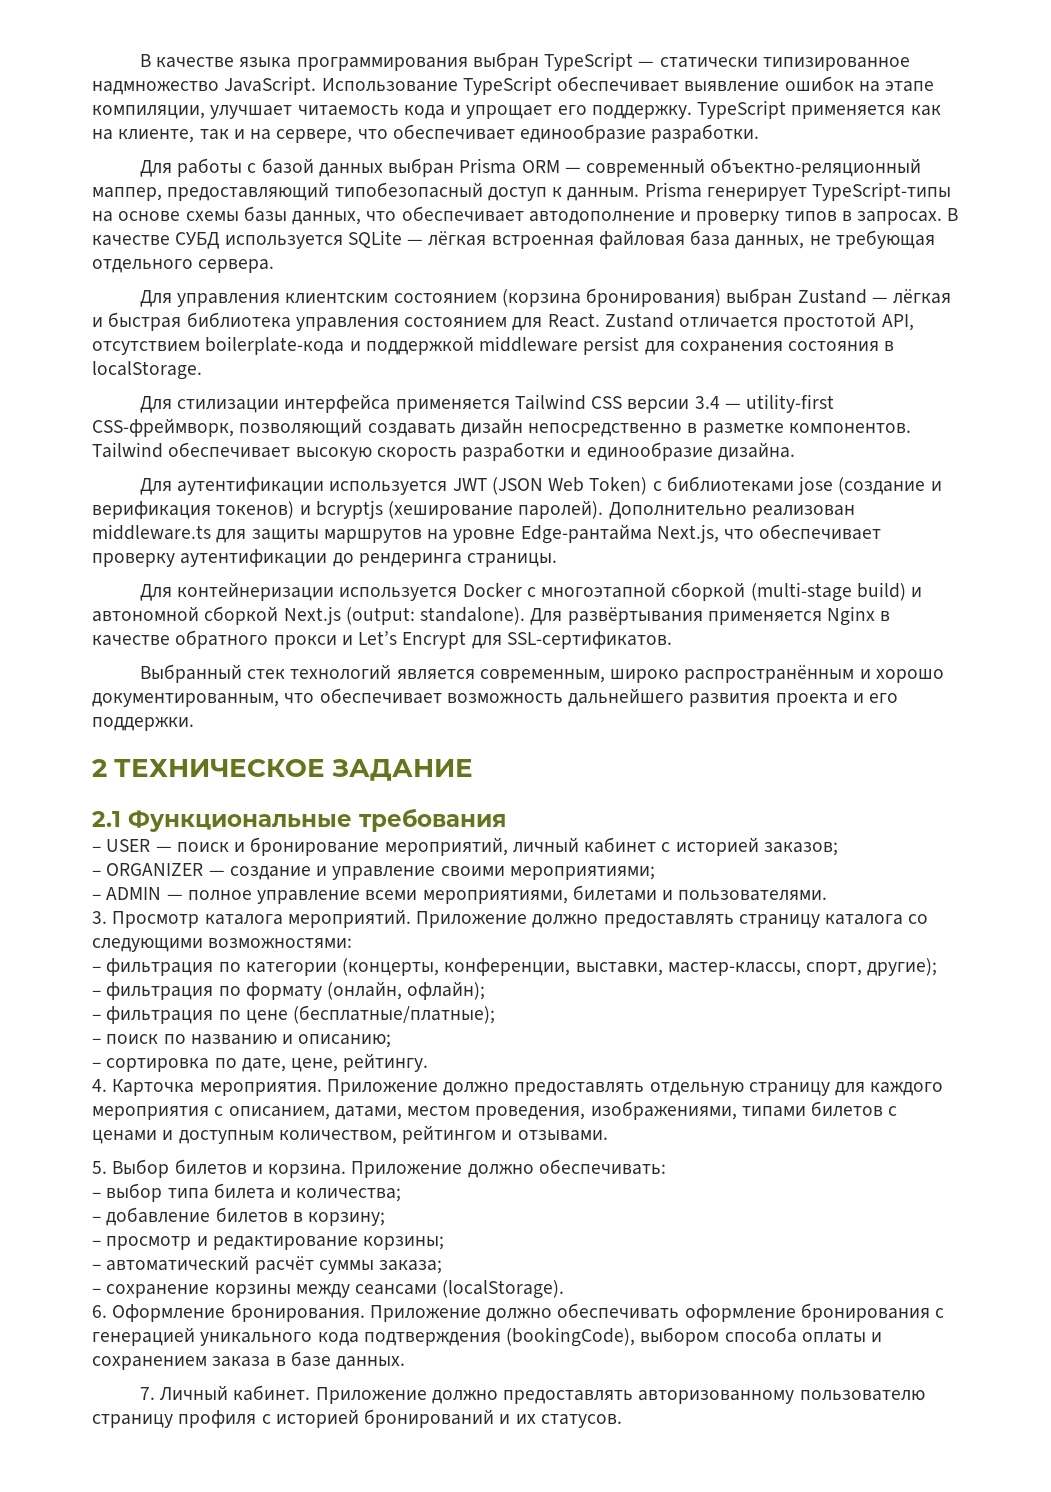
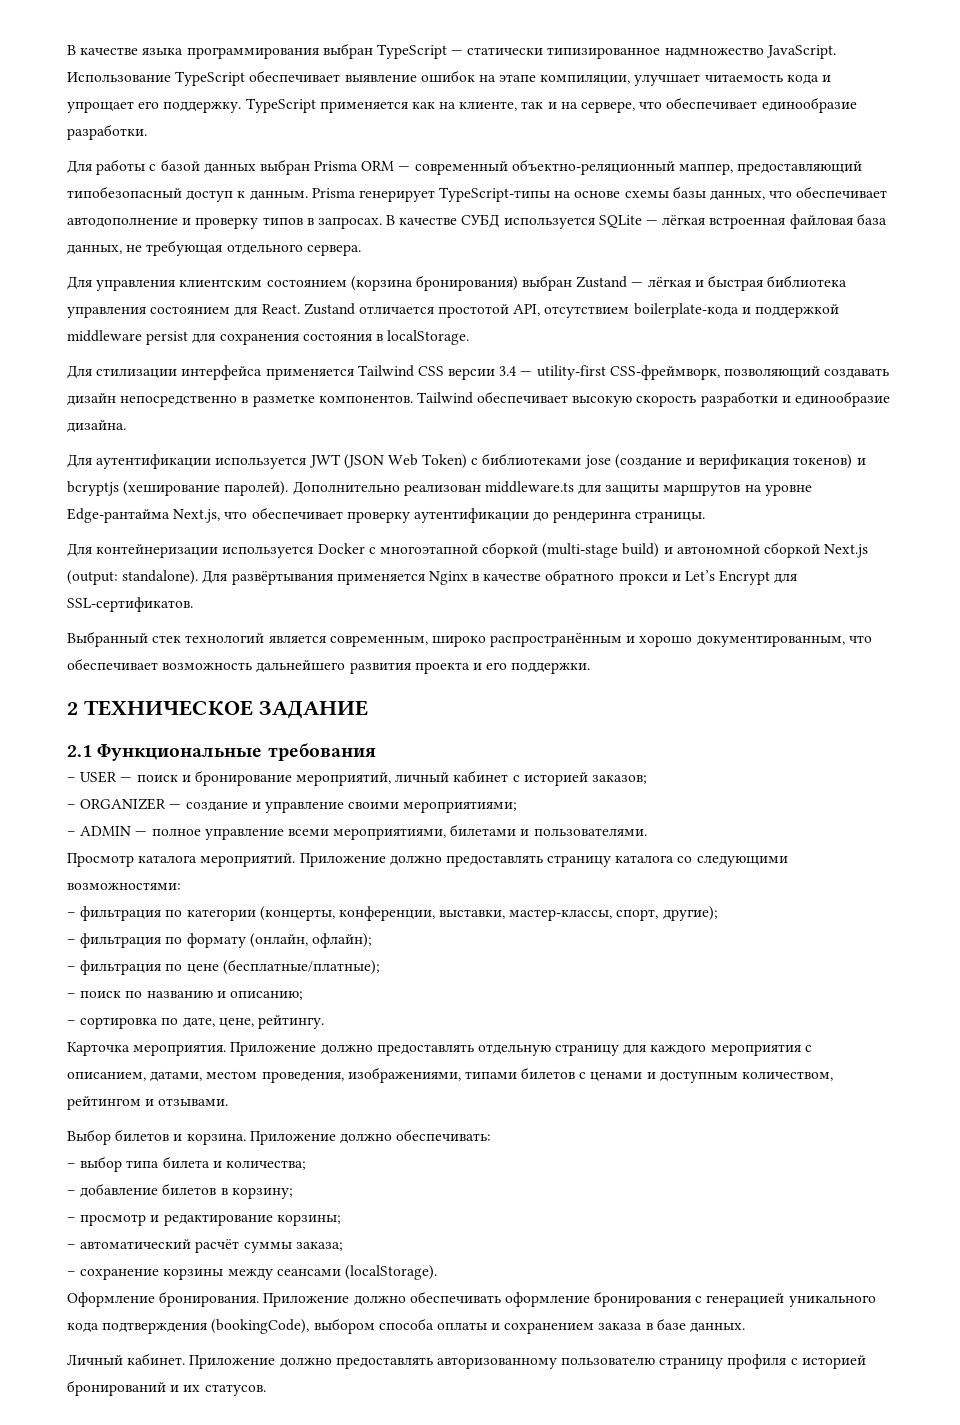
- 3. Просмотр каталога мероприятий.
+ Просмотр каталога мероприятий.
- 4. Карточка мероприятия.
+ Карточка мероприятия.
- 5. Выбор билетов и корзина.
+ Выбор билетов и корзина.
- 6. Оформление бронирования.
+ Оформление бронирования.
- 7. Личный кабинет.
+ Личный кабинет.

